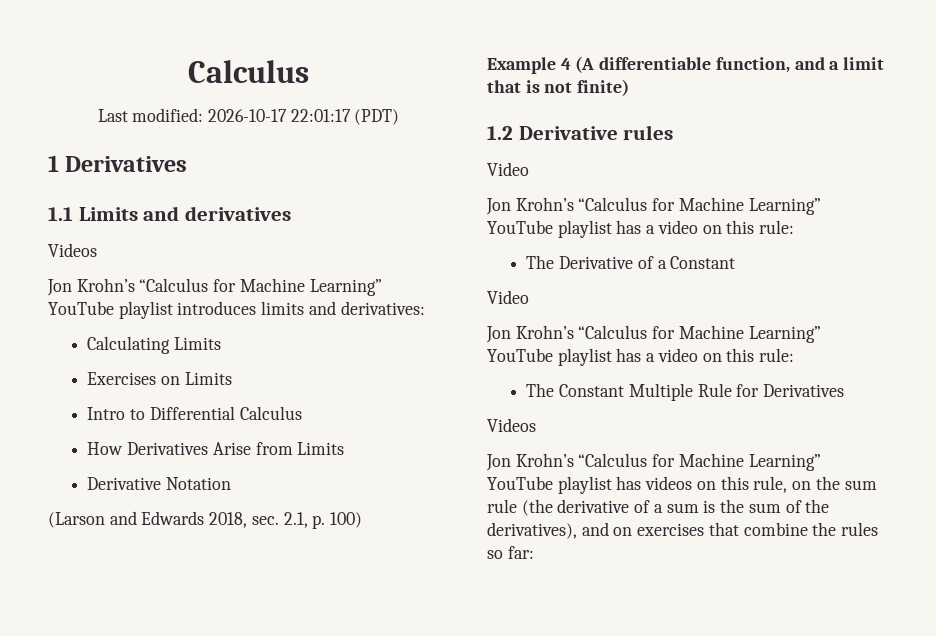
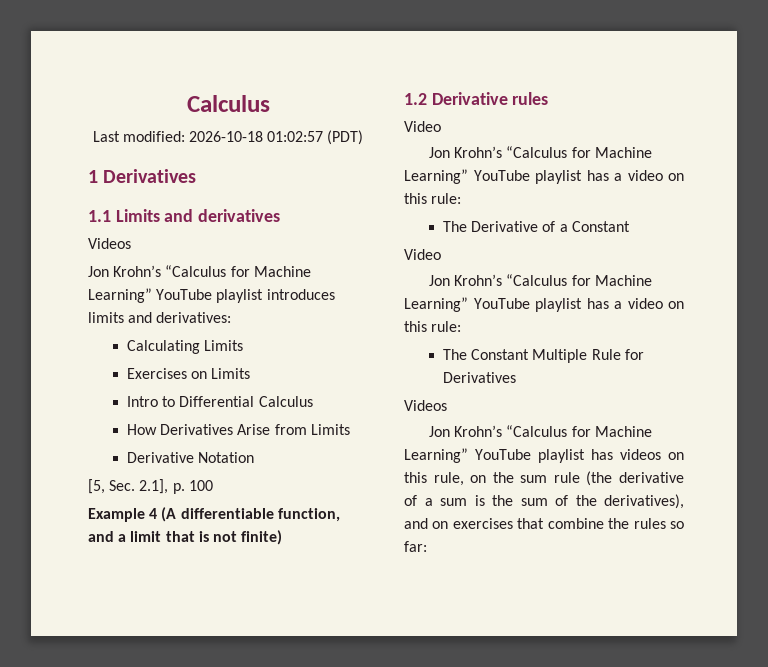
- Last modified: 2026-10-17 22:01:17 (PDT)
+ Last modified: 2026-10-18 01:02:57 (PDT)
- (Larson and Edwards 2018, sec. 2.1, p. 100)
+ [5, Sec. 2.1], p. 100

